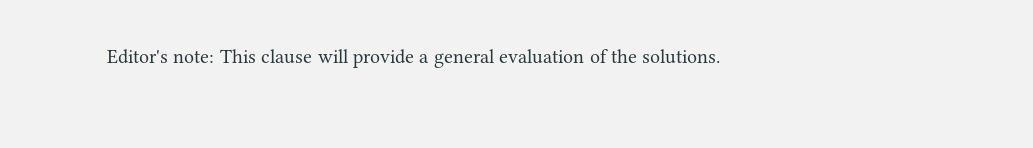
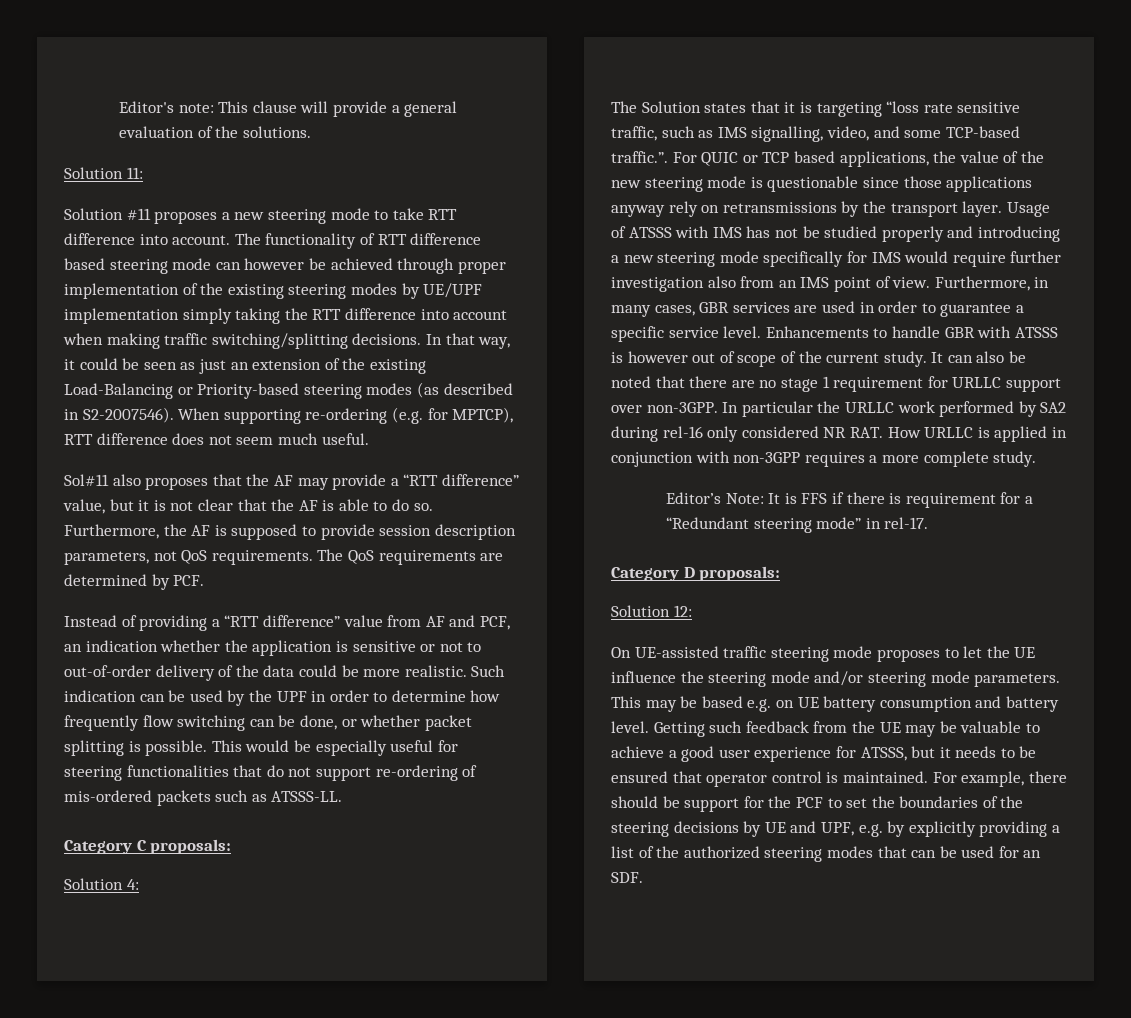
+ Solution 11:
+ Solution #11 proposes a new steering mode to take RTT difference into account. The functionality of RTT difference based steering mode can however be achieved through proper implementation of the existing steering modes by UE/UPF implementation simply taking the RTT difference into account when making traffic switching/splitting decisions. In that way, it could be seen as just an extension of the existing Load-Balancing or Priority-based steering modes (as described in S2-2007546). When supporting re-ordering (e.g. for MPTCP), RTT difference does not seem much useful.
+ Sol#11 also proposes that the AF may provide a “RTT difference” value, but it is not clear that the AF is able to do so. Furthermore, the AF is supposed to provide session description parameters, not QoS requirements. The QoS requirements are determined by PCF.
+ Instead of providing a “RTT difference” value from AF and PCF, an indication whether the application is sensitive or not to out-of-order delivery of the data could be more realistic. Such indication can be used by the UPF in order to determine how frequently flow switching can be done, or whether packet splitting is possible. This would be especially useful for steering functionalities that do not support re-ordering of mis-ordered packets such as ATSSS-LL.
+ Category C proposals:
+ Solution 4:
+ The Solution states that it is targeting “loss rate sensitive traffic, such as IMS signalling, video, and some TCP-based traffic.”. For QUIC or TCP based applications, the value of the new steering mode is questionable since those applications anyway rely on retransmissions by the transport layer. Usage of ATSSS with IMS has not be studied properly and introducing a new steering mode specifically for IMS would require further investigation also from an IMS point of view. Furthermore, in many cases, GBR services are used in order to guarantee a specific service level. Enhancements to handle GBR with ATSSS is however out of scope of the current study. It can also be noted that there are no stage 1 requirement for URLLC support over non-3GPP. In particular the URLLC work performed by SA2 during rel-16 only considered NR RAT. How URLLC is applied in conjunction with non-3GPP requires a more complete study.
+ Editor’s Note: It is FFS if there is requirement for a “Redundant steering mode” in rel-17.
+ Category D proposals:
+ Solution 12:
+ On UE-assisted traffic steering mode proposes to let the UE influence the steering mode and/or steering mode parameters. This may be based e.g. on UE battery consumption and battery level. Getting such feedback from the UE may be valuable to achieve a good user experience for ATSSS, but it needs to be ensured that operator control is maintained. For example, there should be support for the PCF to set the boundaries of the steering decisions by UE and UPF, e.g. by explicitly providing a list of the authorized steering modes that can be used for an SDF.

